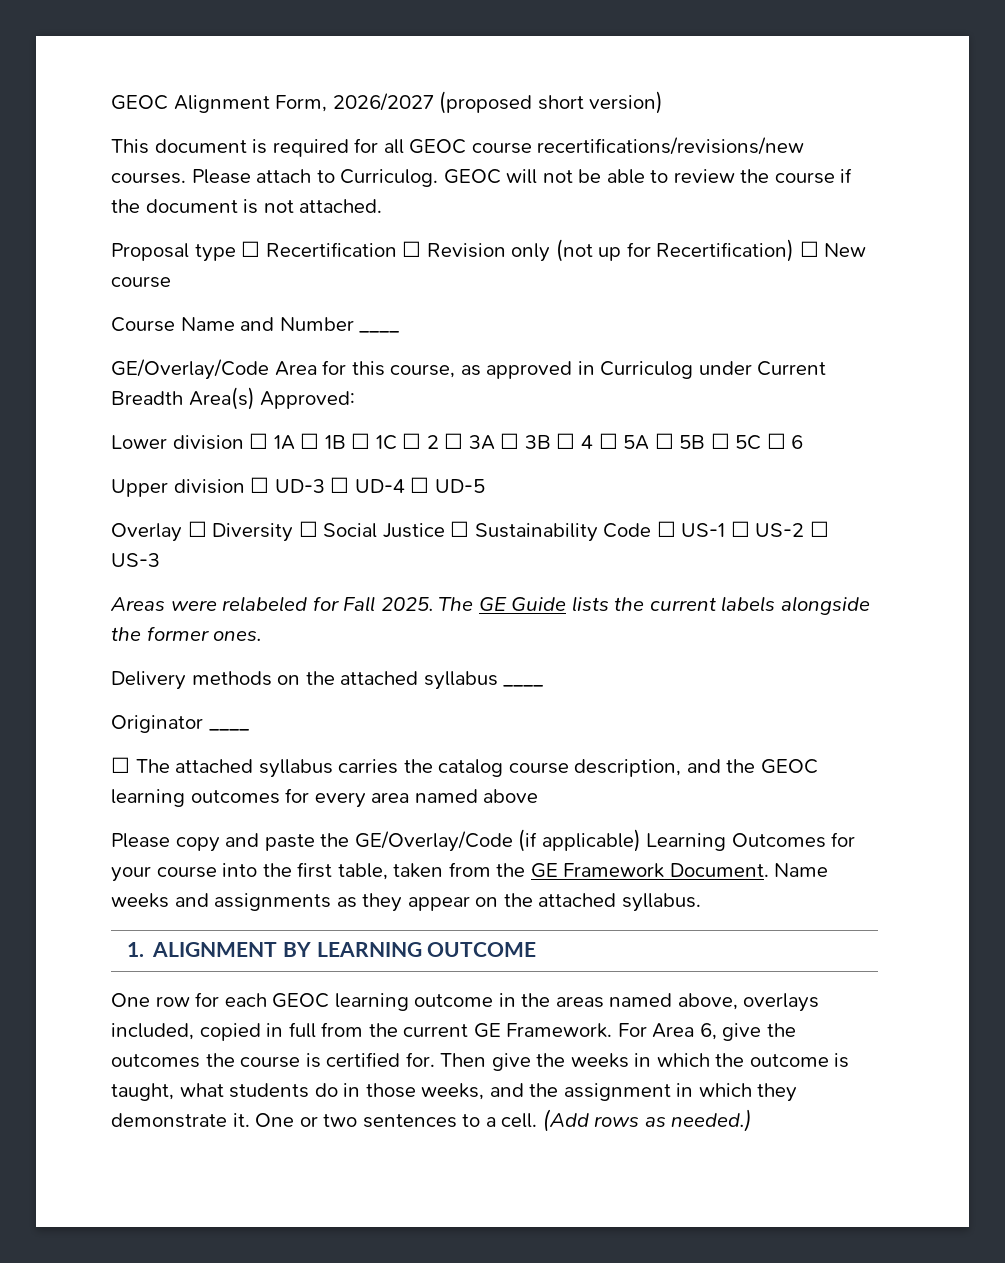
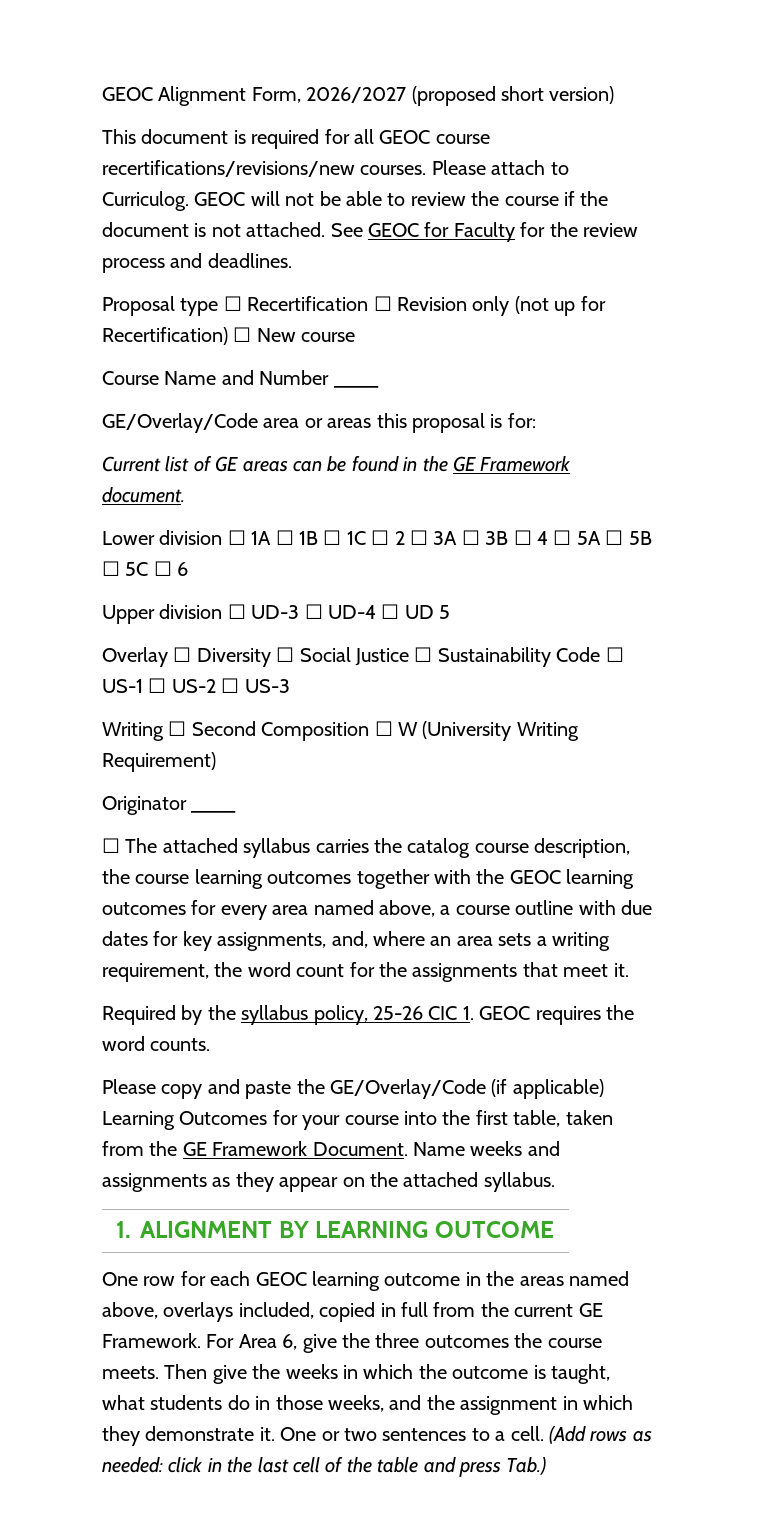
+ See GEOC for Faculty for the review process and deadlines.
- GE/Overlay/Code Area for this course, as approved in Curriculog under Current Breadth Area(s) Approved:
+ GE/Overlay/Code area or areas this proposal is for:
+ Current list of GE areas can be found in the GE Framework document.
- Upper division ☐ UD-3 ☐ UD-4 ☐ UD-5
+ Upper division ☐ UD-3 ☐ UD-4 ☐ UD 5
- Areas were relabeled for Fall 2025. The GE Guide lists the current labels alongside the former ones.
- Delivery methods on the attached syllabus ____
+ Writing ☐ Second Composition ☐ W (University Writing Requirement)
- ☐ The attached syllabus carries the catalog course description, and the GEOC learning outcomes for every area named above
+ ☐ The attached syllabus carries the catalog course description, the course learning outcomes together with the GEOC learning outcomes for every area named above, a course outline with due dates for key assignments, and, where an area sets a writing requirement, the word count for the assignments that meet it.
+ Required by the syllabus policy, 25-26 CIC 1. GEOC requires the word counts.
- For Area 6, give the outcomes the course is certified for.
+ For Area 6, give the three outcomes the course meets.
- (Add rows as needed.)
+ (Add rows as needed: click in the last cell of the table and press Tab.)

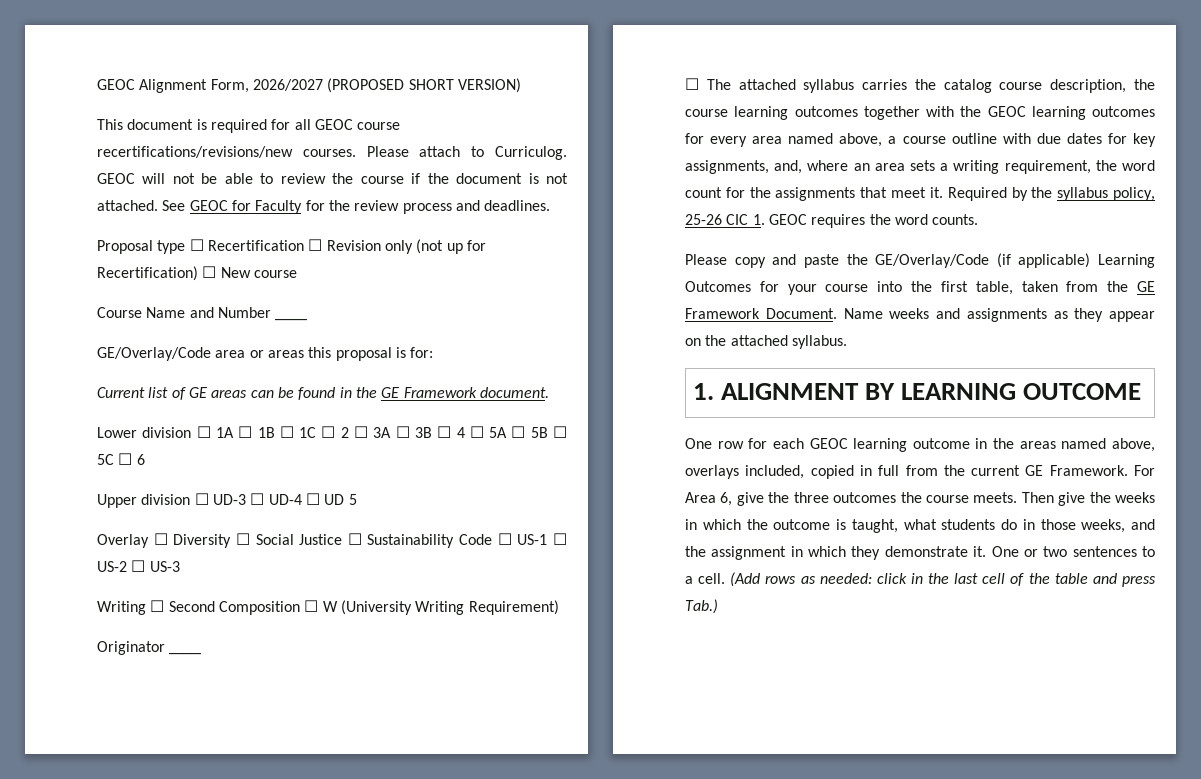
- GEOC Alignment Form, 2026/2027 (proposed short version)
+ GEOC Alignment Form, 2026/2027 (PROPOSED SHORT VERSION)
- ☐ The attached syllabus carries the catalog course description, the course learning outcomes together with the GEOC learning outcomes for every area named above, a course outline with due dates for key assignments, and, where an area sets a writing requirement, the word count for the assignments that meet it.
- Required by the syllabus policy, 25-26 CIC 1. GEOC requires the word counts.
+ ☐ The attached syllabus carries the catalog course description, the course learning outcomes together with the GEOC learning outcomes for every area named above, a course outline with due dates for key assignments, and, where an area sets a writing requirement, the word count for the assignments that meet it. Required by the syllabus policy, 25-26 CIC 1. GEOC requires the word counts.

